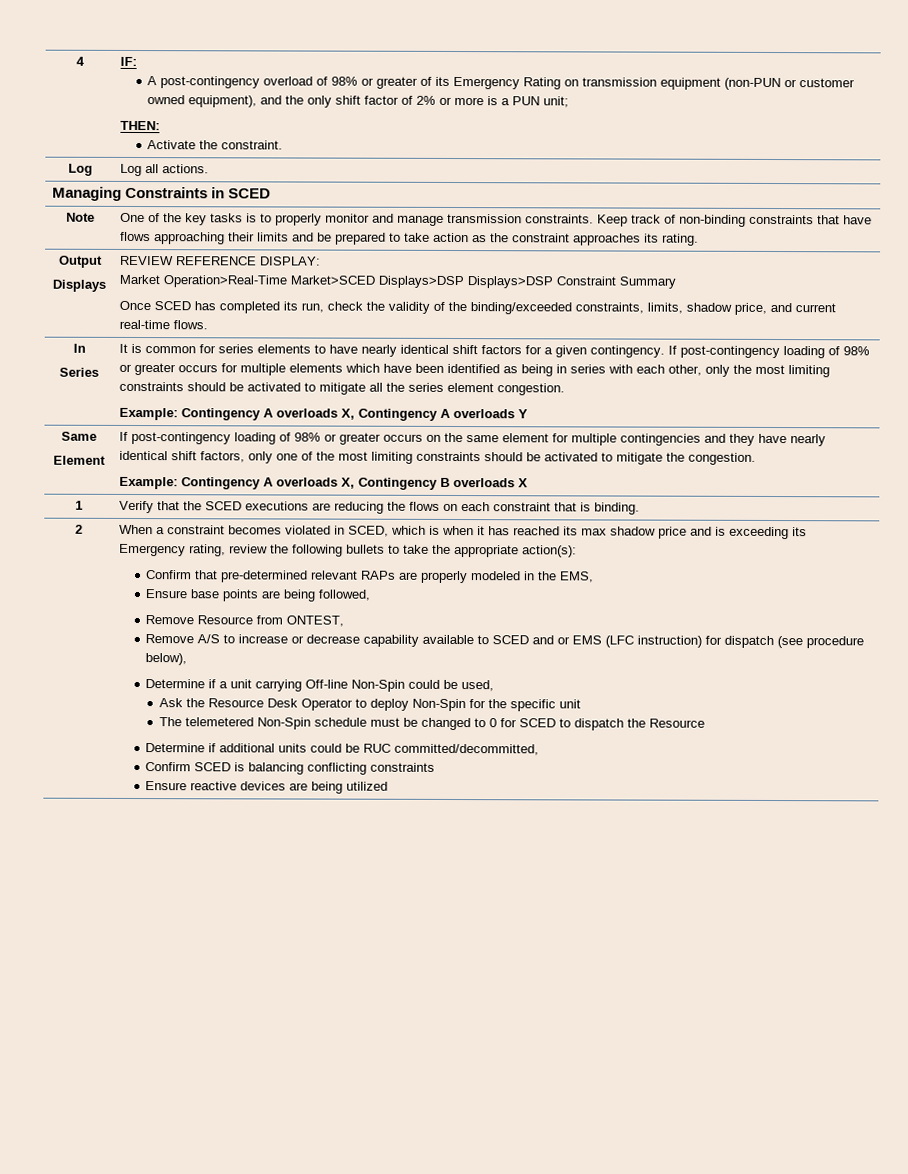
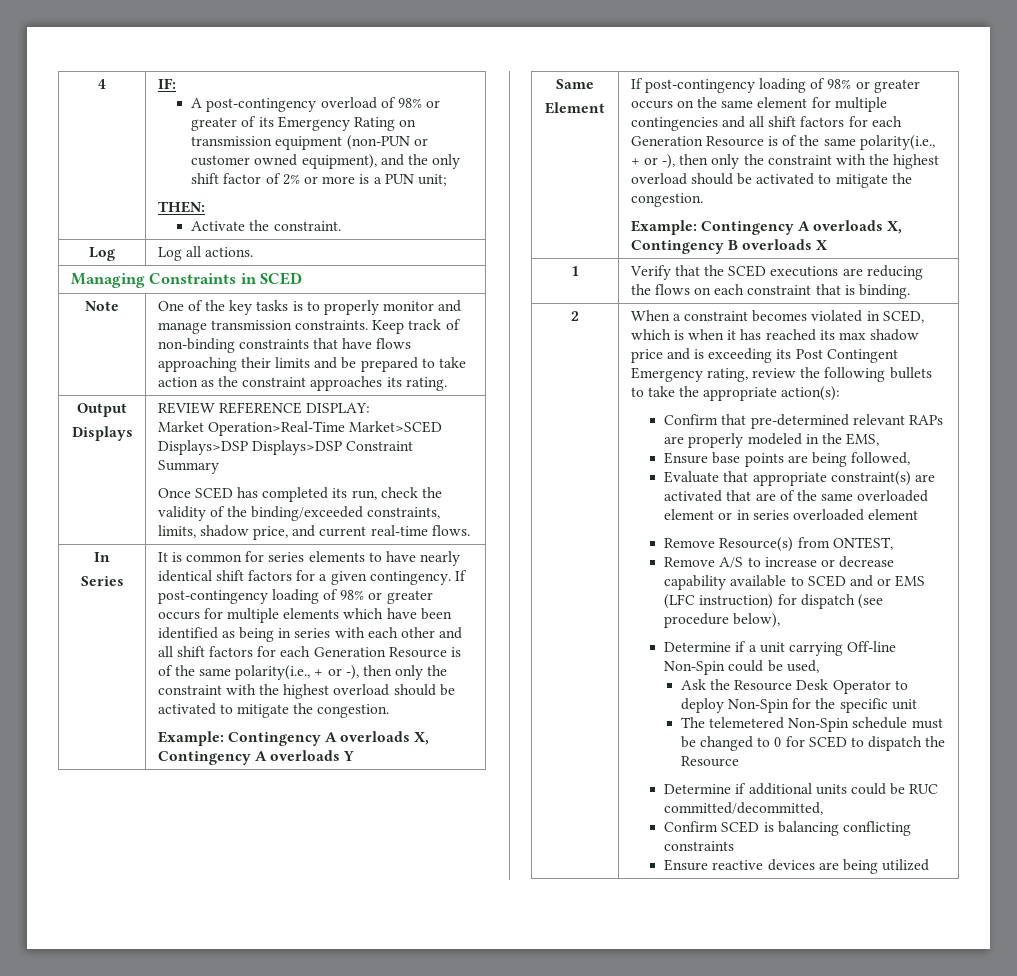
- If post-contingency loading of 98% or greater occurs for multiple elements which have been identified as being in series with each other, only the most limiting constraints should be activated to mitigate all the series element congestion.
+ If post-contingency loading of 98% or greater occurs for multiple elements which have been identified as being in series with each other and all shift factors for each Generation Resource is of the same polarity(i.e., + or -), then only the constraint with the highest overload should be activated to mitigate the congestion.
- If post-contingency loading of 98% or greater occurs on the same element for multiple contingencies and they have nearly identical shift factors, only one of the most limiting constraints should be activated to mitigate the congestion.
+ If post-contingency loading of 98% or greater occurs on the same element for multiple contingencies and all shift factors for each Generation Resource is of the same polarity(i.e., + or -), then only the constraint with the highest overload should be activated to mitigate the congestion.
- When a constraint becomes violated in SCED, which is when it has reached its max shadow price and is exceeding its Emergency rating, review the following bullets to take the appropriate action(s):
+ When a constraint becomes violated in SCED, which is when it has reached its max shadow price and is exceeding its Post Contingent Emergency rating, review the following bullets to take the appropriate action(s):
- Remove Resource from ONTEST,
+ Evaluate that appropriate constraint(s) are activated that are of the same overloaded element or in series overloaded element
+ Remove Resource(s) from ONTEST,

